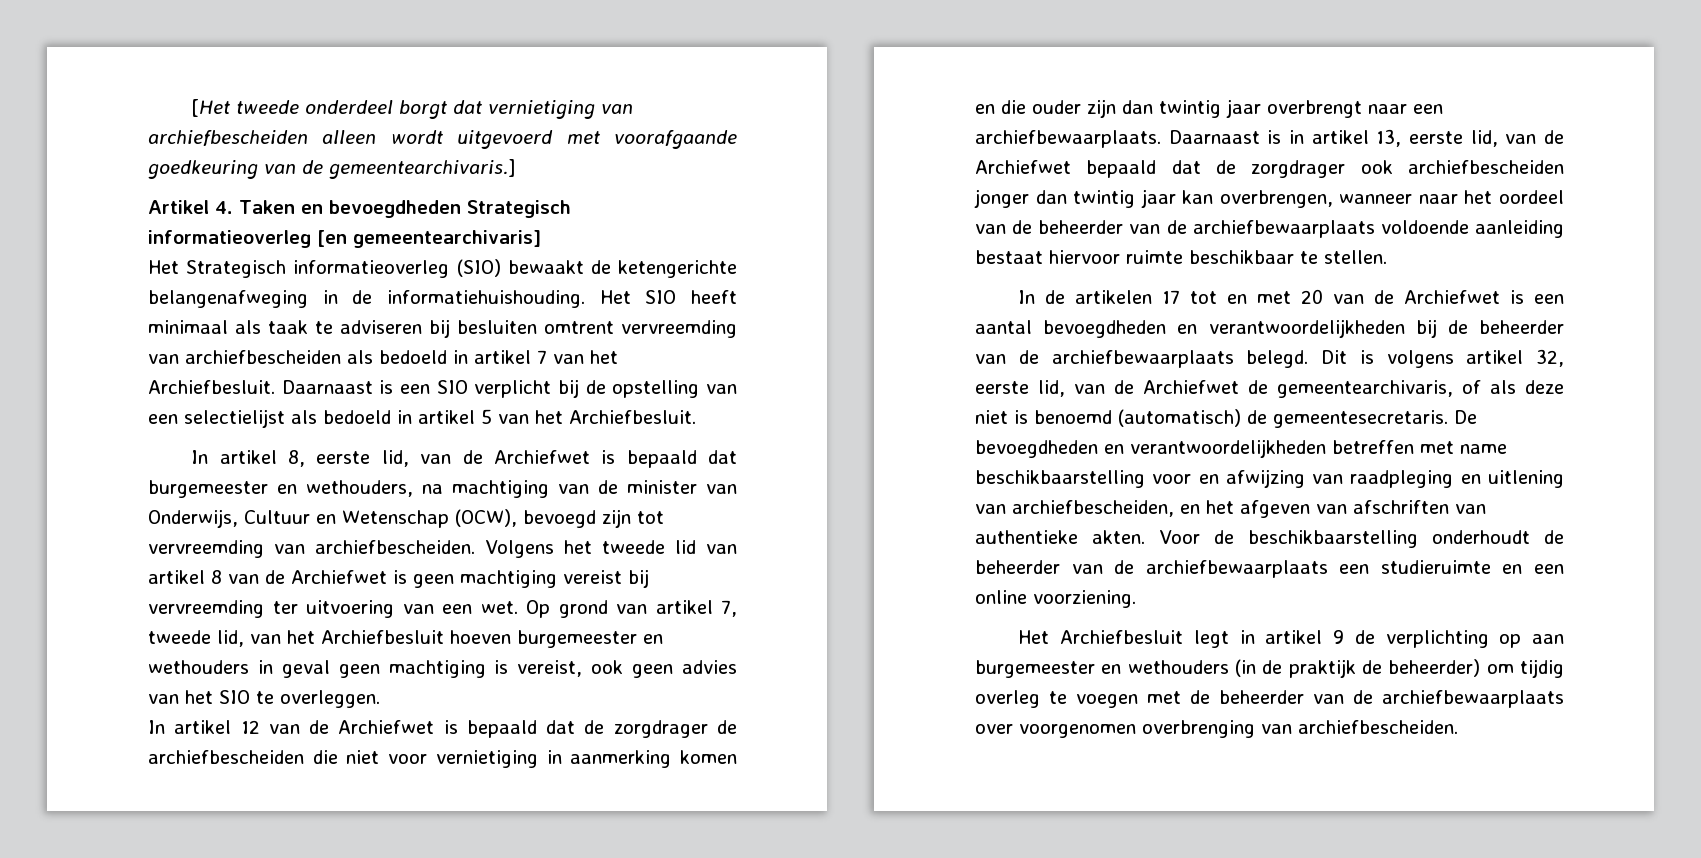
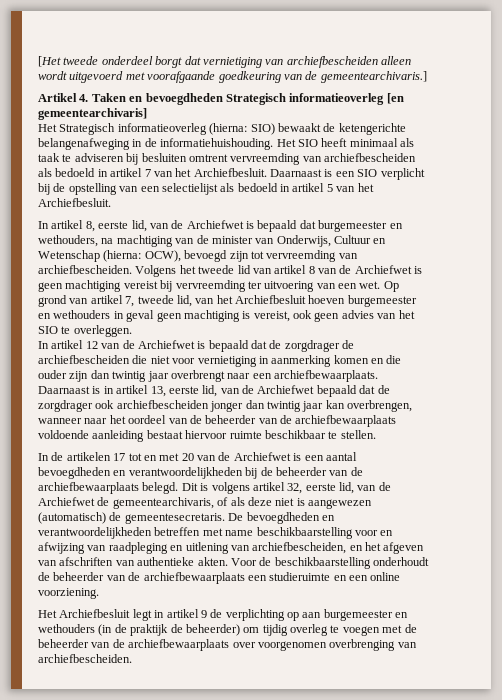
- Het Strategisch informatieoverleg (SIO) bewaakt de ketengerichte belangenafweging in de informatiehuishouding.
+ Het Strategisch informatieoverleg (hierna: SIO) bewaakt de ketengerichte belangenafweging in de informatiehuishouding.
- In artikel 8, eerste lid, van de Archiefwet is bepaald dat burgemeester en wethouders, na machtiging van de minister van Onderwijs, Cultuur en Wetenschap (OCW), bevoegd zijn tot vervreemding van archiefbescheiden.
+ In artikel 8, eerste lid, van de Archiefwet is bepaald dat burgemeester en wethouders, na machtiging van de minister van Onderwijs, Cultuur en Wetenschap (hierna: OCW), bevoegd zijn tot vervreemding van archiefbescheiden.
- Dit is volgens artikel 32, eerste lid, van de Archiefwet de gemeentearchivaris, of als deze niet is benoemd (automatisch) de gemeentesecretaris.
+ Dit is volgens artikel 32, eerste lid, van de Archiefwet de gemeentearchivaris, of als deze niet is aangewezen (automatisch) de gemeentesecretaris.

